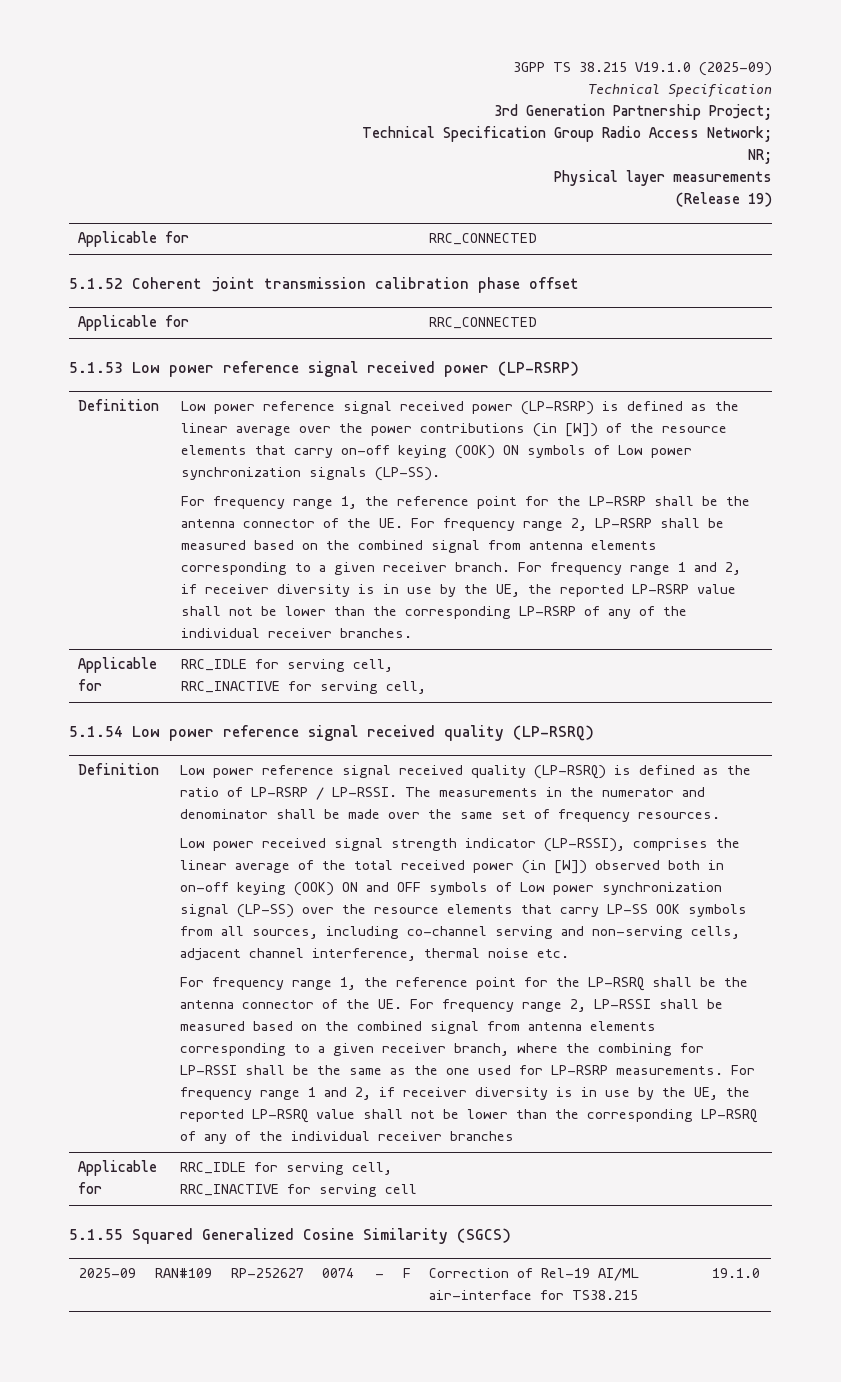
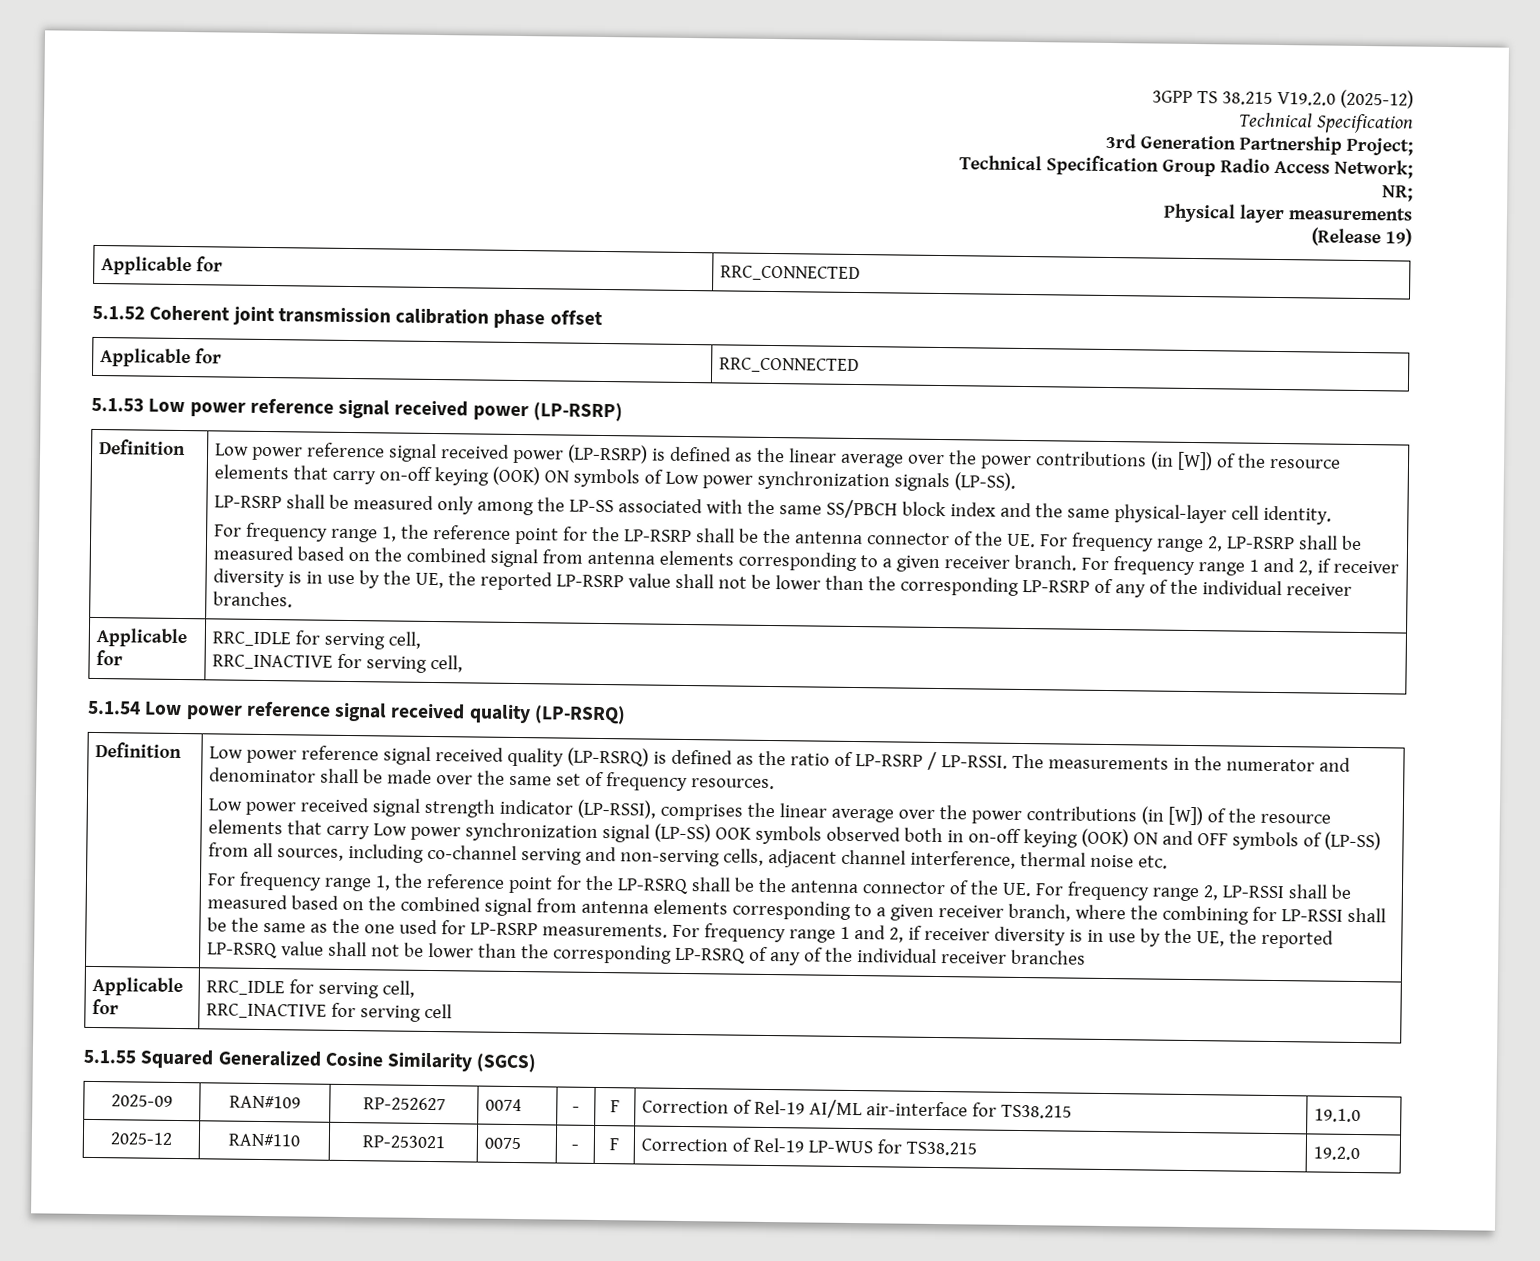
- 3GPP TS 38.215 V19.1.0 (2025-09)
+ 3GPP TS 38.215 V19.2.0 (2025-12)
+ LP-RSRP shall be measured only among the LP-SS associated with the same SS/PBCH block index and the same physical-layer cell identity.
- Low power received signal strength indicator (LP-RSSI), comprises the linear average of the total received power (in [W]) observed both in on-off keying (OOK) ON and OFF symbols of Low power synchronization signal (LP-SS) over the resource elements that carry LP-SS OOK symbols from all sources, including co-channel serving and non-serving cells, adjacent channel interference, thermal noise etc.
+ Low power received signal strength indicator (LP-RSSI), comprises the linear average over the power contributions (in [W]) of the resource elements that carry Low power synchronization signal (LP-SS) OOK symbols observed both in on-off keying (OOK) ON and OFF symbols of (LP-SS) from all sources, including co-channel serving and non-serving cells, adjacent channel interference, thermal noise etc.
+ 2025-12 | RAN#110 | RP-253021 | 0075 | - | F | Correction of Rel-19 LP-WUS for TS38.215 | 19.2.0

